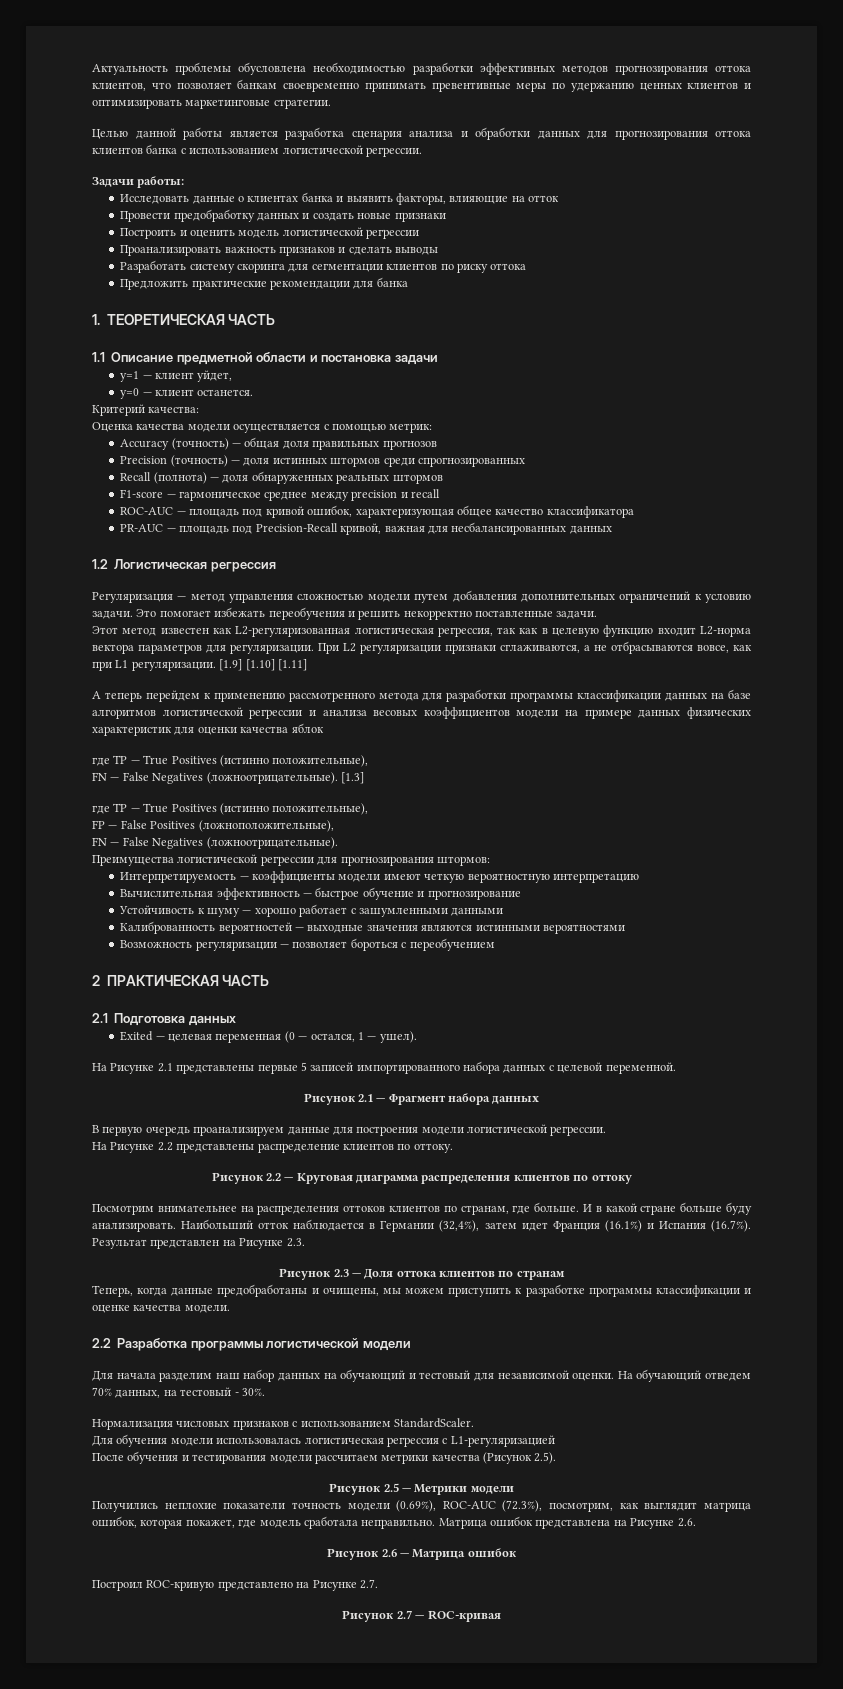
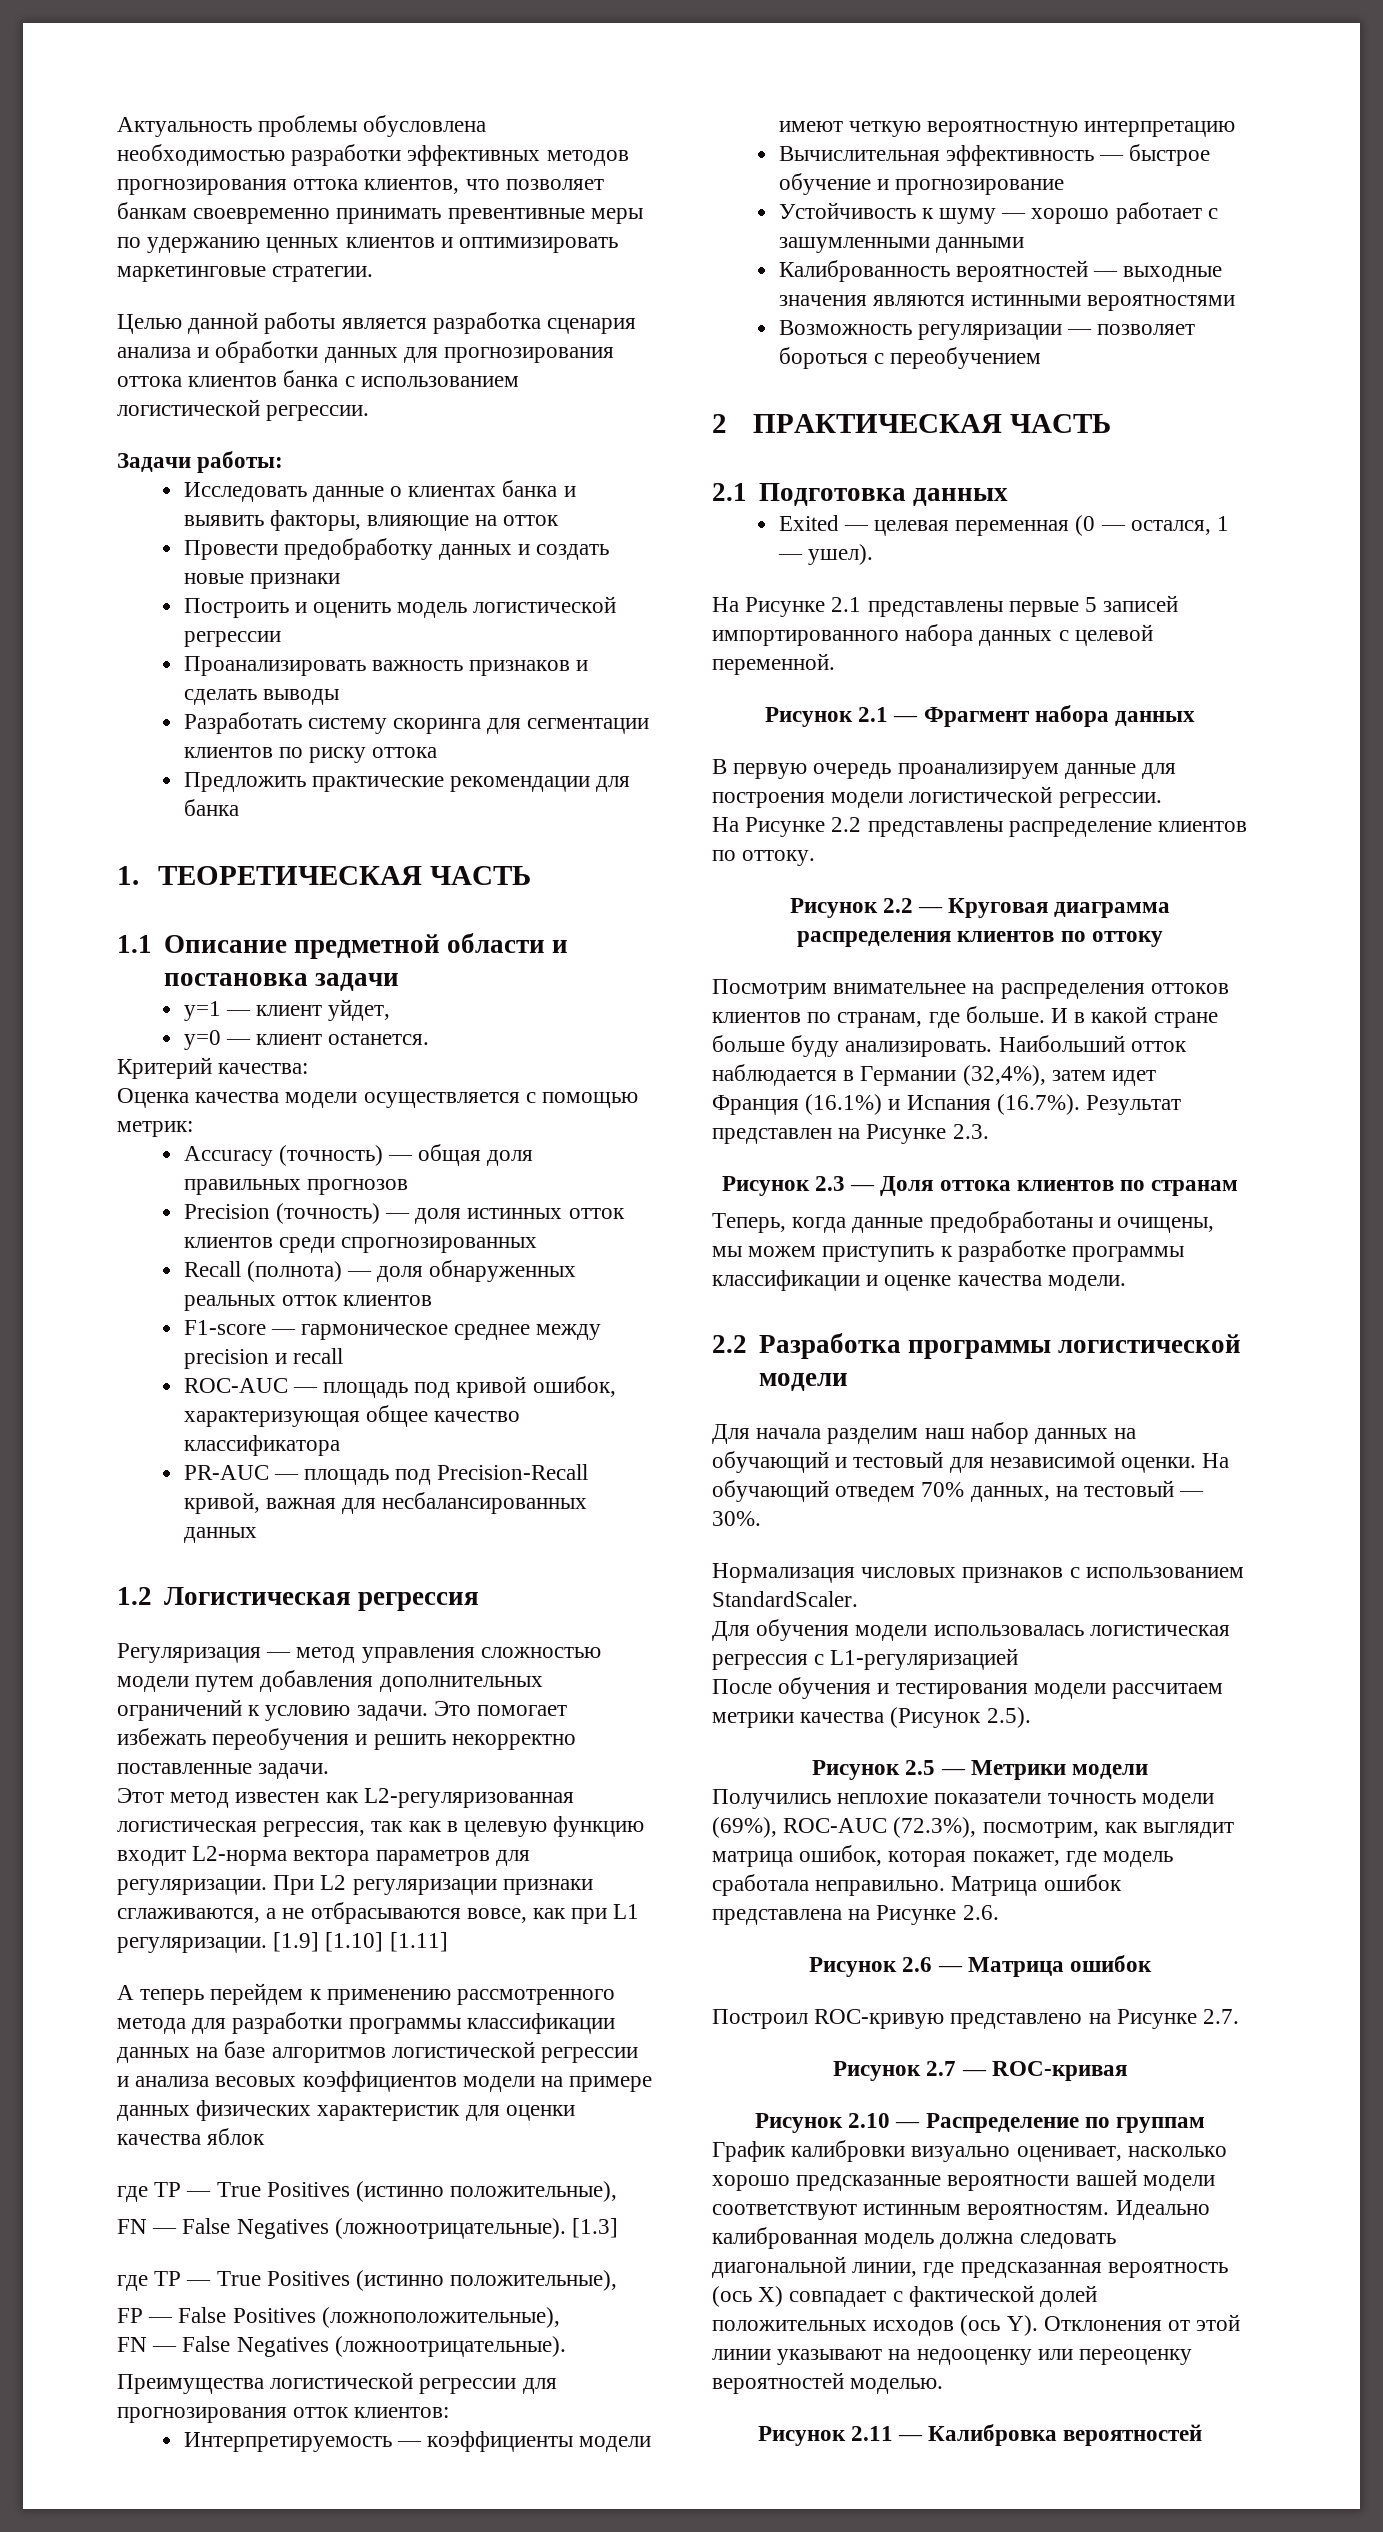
- Precision (точность) — доля истинных штормов среди спрогнозированных
+ Precision (точность) — доля истинных отток клиентов среди спрогнозированных
- Recall (полнота) — доля обнаруженных реальных штормов
+ Recall (полнота) — доля обнаруженных реальных отток клиентов
- Преимущества логистической регрессии для прогнозирования штормов:
+ Преимущества логистической регрессии для прогнозирования отток клиентов:
- На обучающий отведем 70% данных, на тестовый - 30%.
+ На обучающий отведем 70% данных, на тестовый — 30%.
- Получились неплохие показатели точность модели (0.69%), ROC-AUC (72.3%), посмотрим, как выглядит матрица ошибок, которая покажет, где модель сработала неправильно.
+ Получились неплохие показатели точность модели (69%), ROC-AUC (72.3%), посмотрим, как выглядит матрица ошибок, которая покажет, где модель сработала неправильно.
+ Рисунок 2.10 — Распределение по группам
+ График калибровки визуально оценивает, насколько хорошо предсказанные вероятности вашей модели соответствуют истинным вероятностям. Идеально калиброванная модель должна следовать диагональной линии, где предсказанная вероятность (ось X) совпадает с фактической долей положительных исходов (ось Y). Отклонения от этой линии указывают на недооценку или переоценку вероятностей моделью.
+ Рисунок 2.11 — Калибровка вероятностей

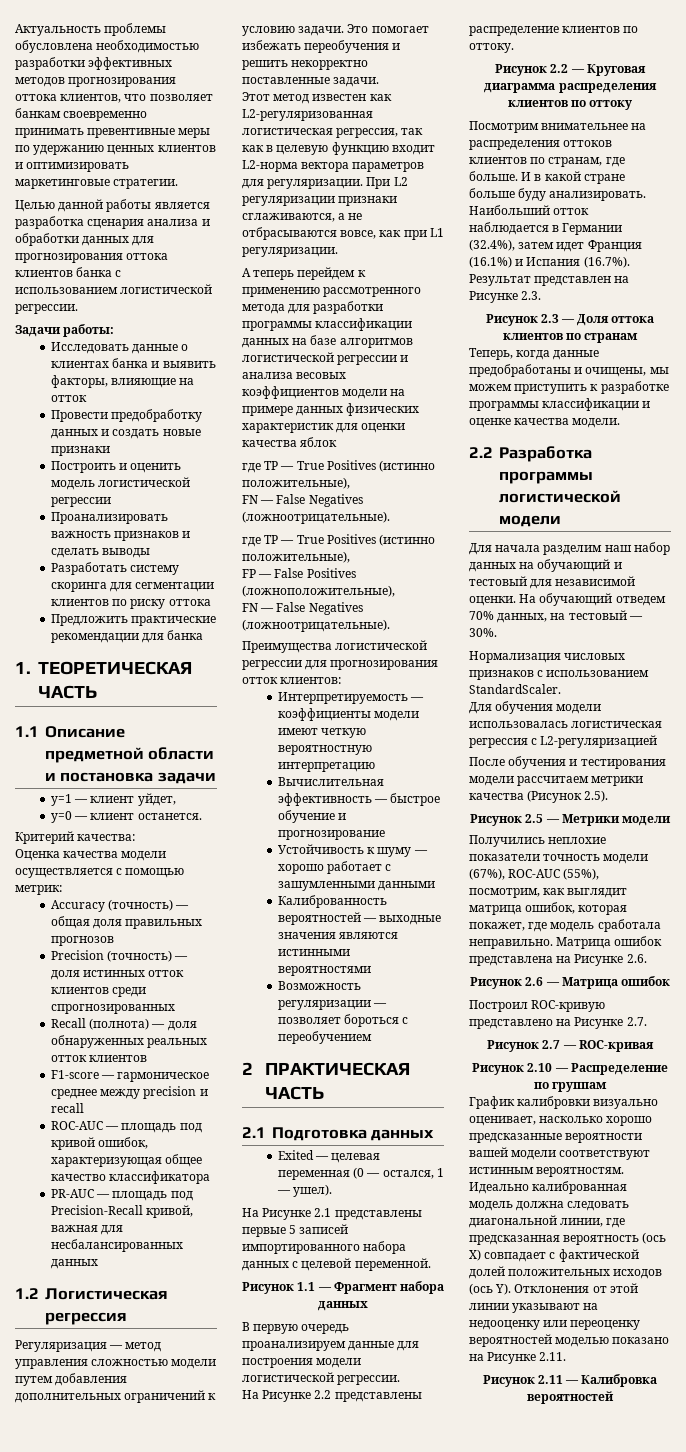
- [1.9] [1.10] [1.11]
- [1.3]
- Рисунок 2.1 — Фрагмент набора данных
+ Рисунок 1.1 — Фрагмент набора данных
- Наибольший отток наблюдается в Германии (32,4%), затем идет Франция (16.1%) и Испания (16.7%). Результат представлен на Рисунке 2.3.
+ Наибольший отток наблюдается в Германии (32.4%), затем идет Франция (16.1%) и Испания (16.7%). Результат представлен на Рисунке 2.3.
- Для обучения модели использовалась логистическая регрессия с L1-регуляризацией
+ Для обучения модели использовалась логистическая регрессия с L2-регуляризацией
- Получились неплохие показатели точность модели (69%), ROC-AUC (72.3%), посмотрим, как выглядит матрица ошибок, которая покажет, где модель сработала неправильно.
+ Получились неплохие показатели точность модели (67%), ROC-AUC (55%), посмотрим, как выглядит матрица ошибок, которая покажет, где модель сработала неправильно.
- Идеально калиброванная модель должна следовать диагональной линии, где предсказанная вероятность (ось X) совпадает с фактической долей положительных исходов (ось Y). Отклонения от этой линии указывают на недооценку или переоценку вероятностей моделью.
+ Идеально калиброванная модель должна следовать диагональной линии, где предсказанная вероятность (ось X) совпадает с фактической долей положительных исходов (ось Y). Отклонения от этой линии указывают на недооценку или переоценку вероятностей моделью показано на Рисунке 2.11.

